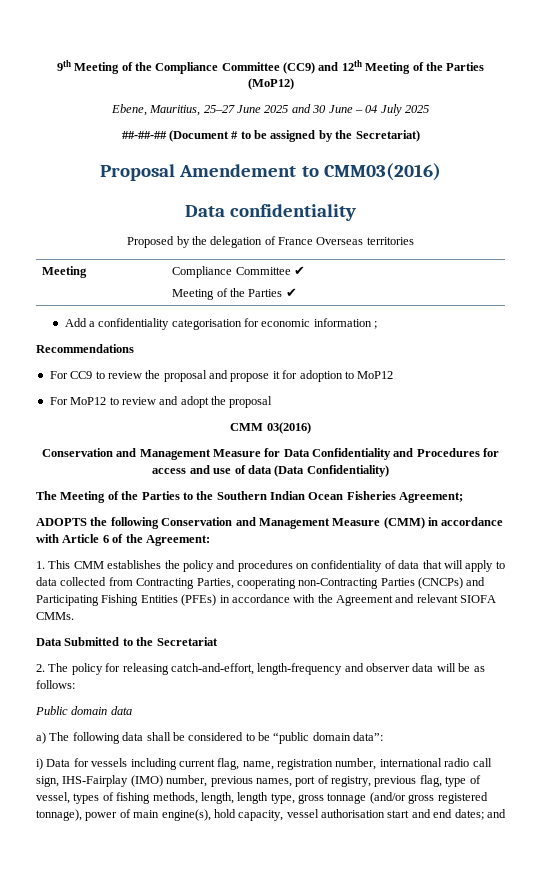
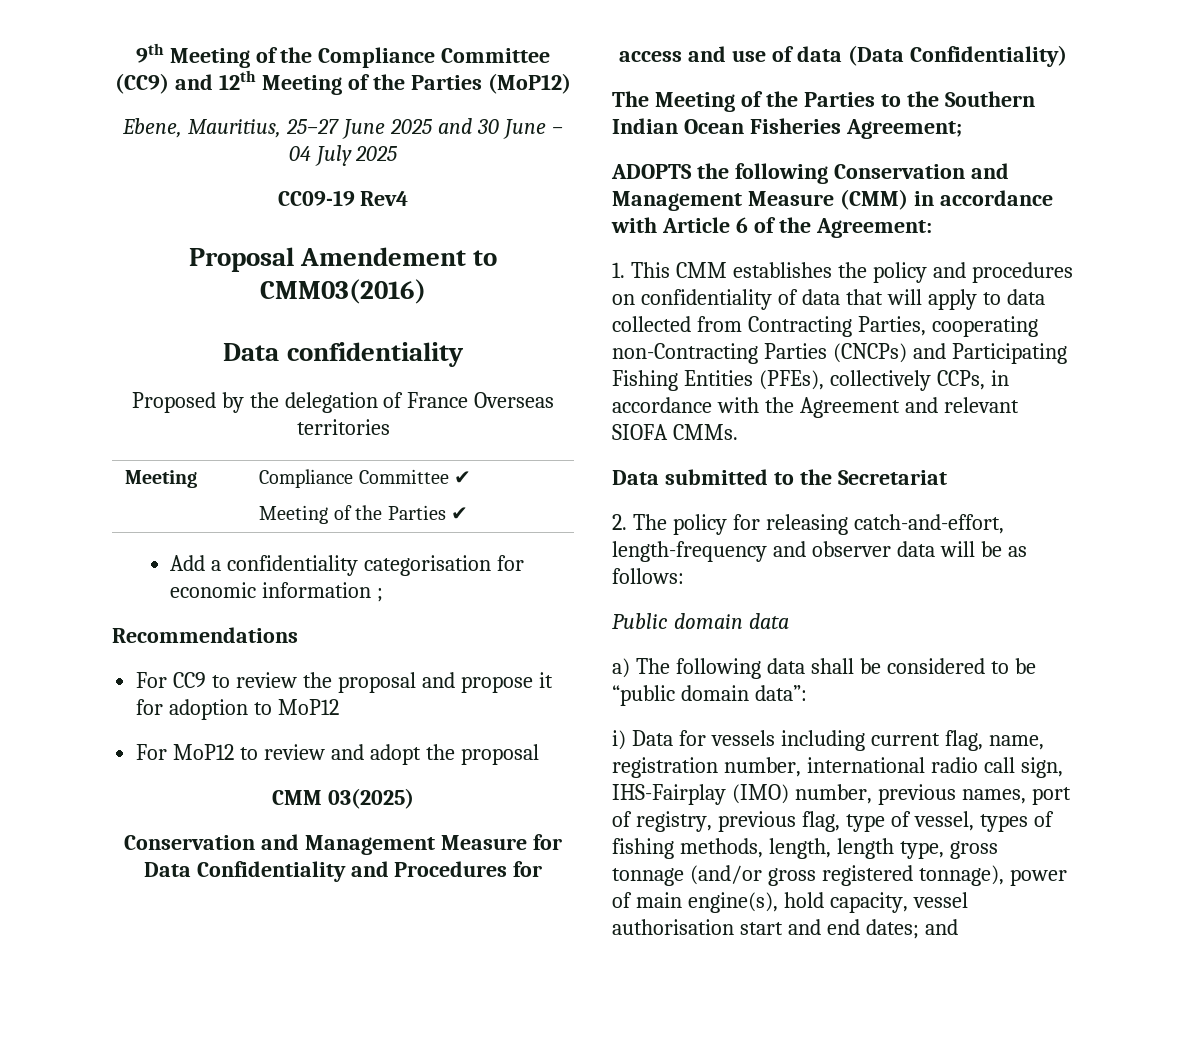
- ##-##-## (Document # to be assigned by the Secretariat)
+ CC09-19 Rev4
- CMM 03(2016)
+ CMM 03(2025)
- 1. This CMM establishes the policy and procedures on confidentiality of data that will apply to data collected from Contracting Parties, cooperating non-Contracting Parties (CNCPs) and Participating Fishing Entities (PFEs) in accordance with the Agreement and relevant SIOFA CMMs.
+ 1. This CMM establishes the policy and procedures on confidentiality of data that will apply to data collected from Contracting Parties, cooperating non-Contracting Parties (CNCPs) and Participating Fishing Entities (PFEs), collectively CCPs, in accordance with the Agreement and relevant SIOFA CMMs.
- Data Submitted to the Secretariat
+ Data submitted to the Secretariat

